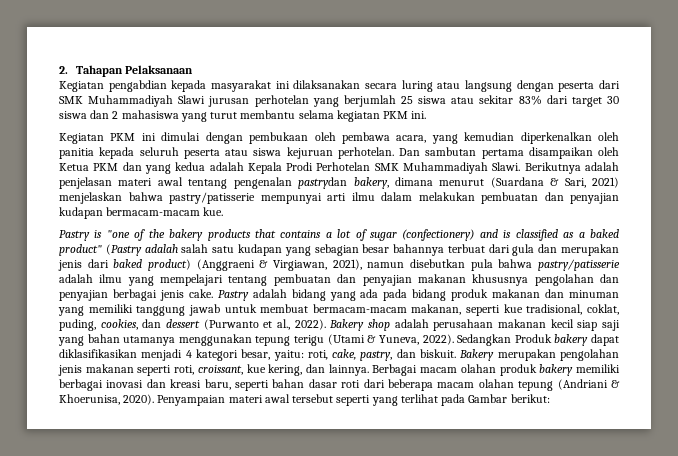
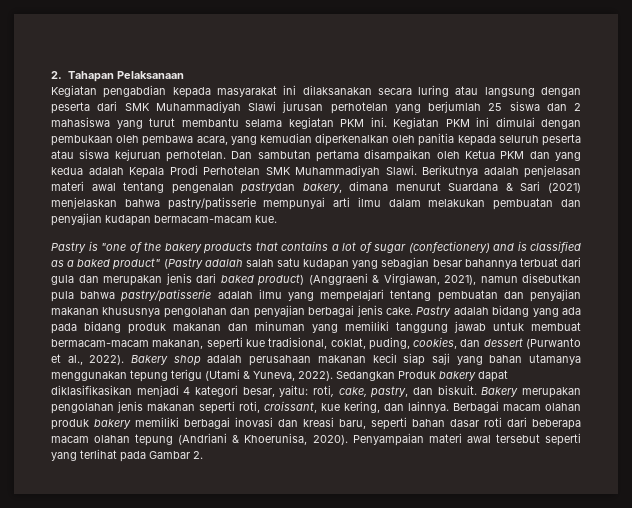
- Kegiatan pengabdian kepada masyarakat ini dilaksanakan secara luring atau langsung dengan peserta dari SMK Muhammadiyah Slawi jurusan perhotelan yang berjumlah 25 siswa atau sekitar 83% dari target 30 siswa dan 2 mahasiswa yang turut membantu selama kegiatan PKM ini.
- Kegiatan PKM ini dimulai dengan pembukaan oleh pembawa acara, yang kemudian diperkenalkan oleh panitia kepada seluruh peserta atau siswa kejuruan perhotelan.
+ Kegiatan pengabdian kepada masyarakat ini dilaksanakan secara luring atau langsung dengan peserta dari SMK Muhammadiyah Slawi jurusan perhotelan yang berjumlah 25 siswa dan 2 mahasiswa yang turut membantu selama kegiatan PKM ini. Kegiatan PKM ini dimulai dengan pembukaan oleh pembawa acara, yang kemudian diperkenalkan oleh panitia kepada seluruh peserta atau siswa kejuruan perhotelan.
- Berikutnya adalah penjelasan materi awal tentang pengenalan pastrydan bakery, dimana menurut (Suardana & Sari, 2021) menjelaskan bahwa pastry/patisserie mempunyai arti ilmu dalam melakukan pembuatan dan penyajian kudapan bermacam-macam kue.
+ Berikutnya adalah penjelasan materi awal tentang pengenalan pastrydan bakery, dimana menurut Suardana & Sari (2021) menjelaskan bahwa pastry/patisserie mempunyai arti ilmu dalam melakukan pembuatan dan penyajian kudapan bermacam-macam kue.
- Penyampaian materi awal tersebut seperti yang terlihat pada Gambar berikut:
+ Penyampaian materi awal tersebut seperti yang terlihat pada Gambar 2.

